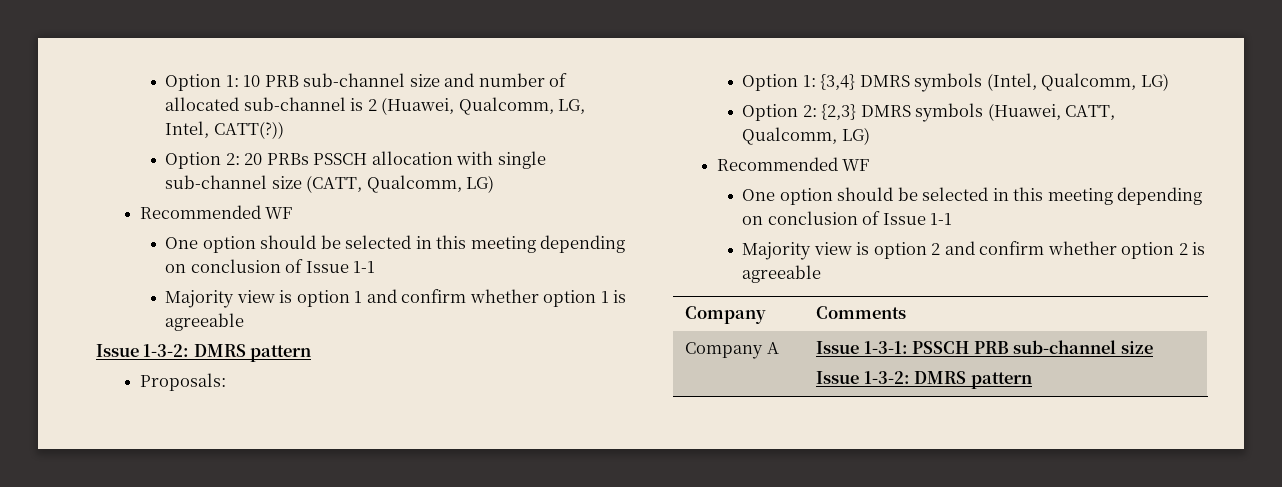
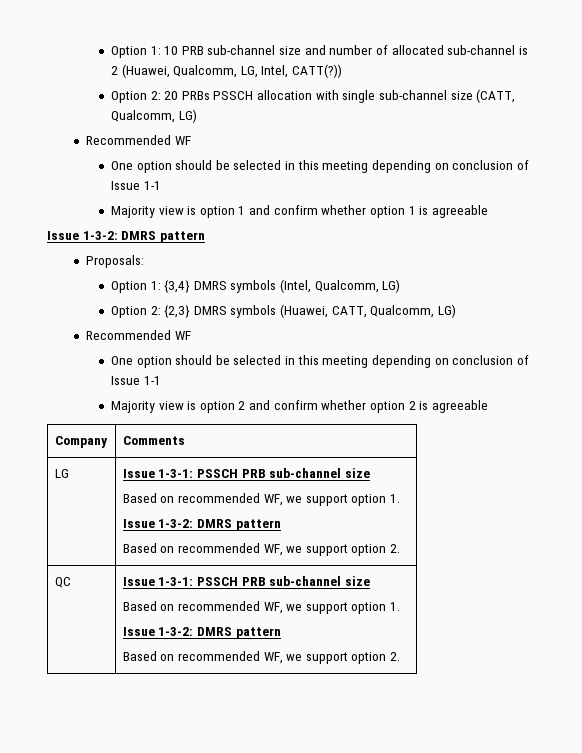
- Company A | Issue 1-3-1: PSSCH PRB sub-channel size
+ LG | Issue 1-3-1: PSSCH PRB sub-channel size
+ Based on recommended WF, we support option 1.
  Issue 1-3-2: DMRS pattern
+ Based on recommended WF, we support option 2.
+ QC | Issue 1-3-1: PSSCH PRB sub-channel size
+ Based on recommended WF, we support option 1.
+ Issue 1-3-2: DMRS pattern
+ Based on recommended WF, we support option 2.

